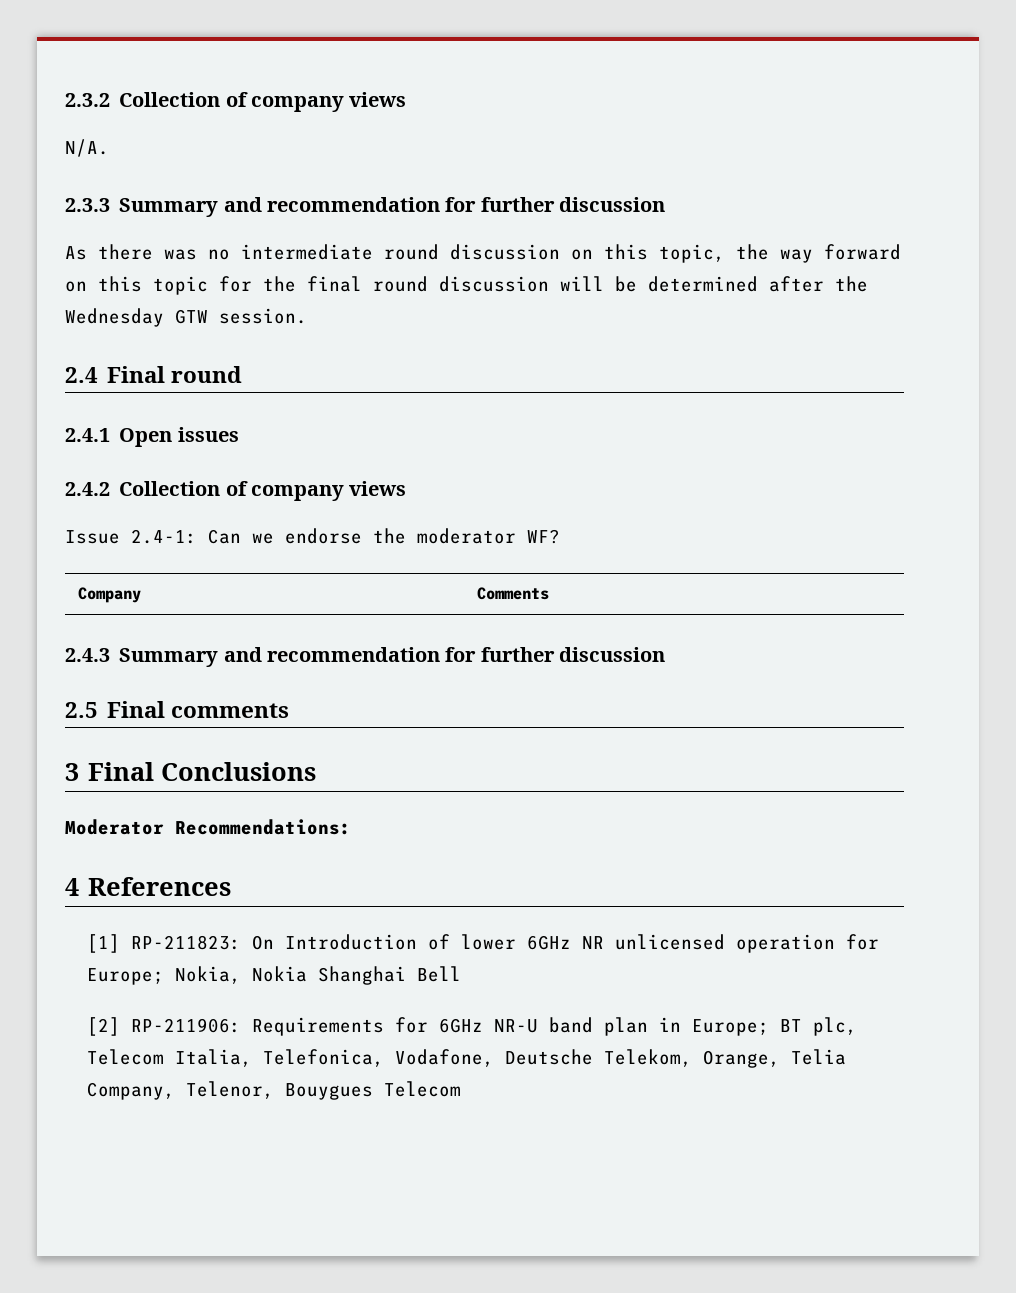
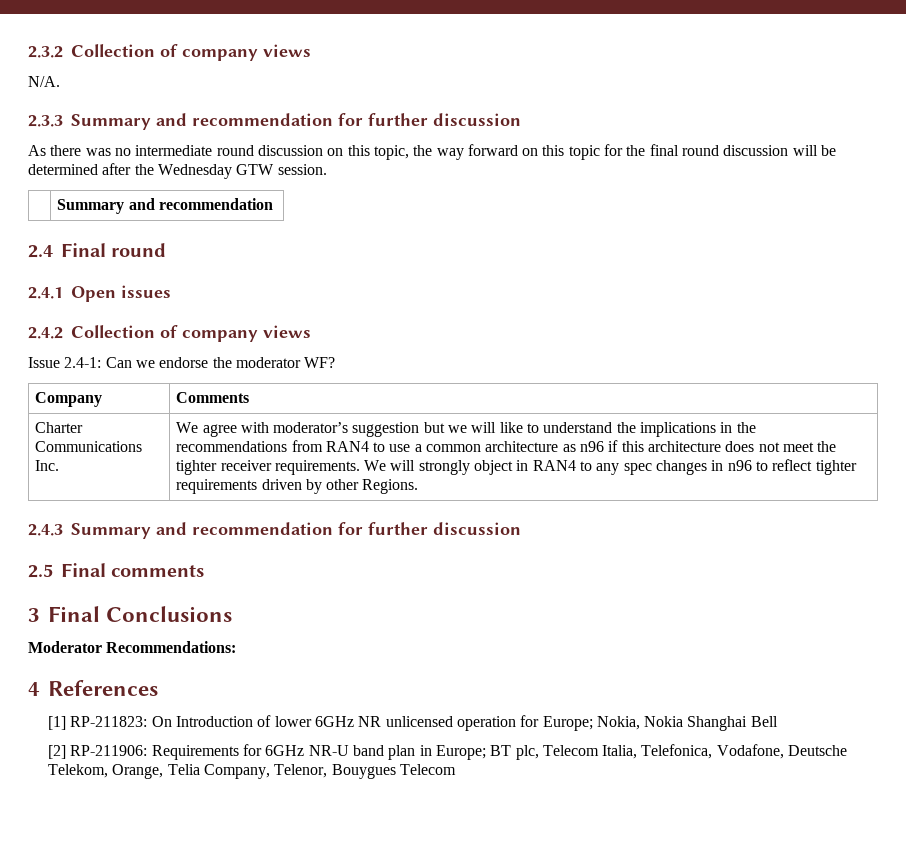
+ | Summary and recommendation
+ Charter Communications Inc. | We agree with moderator’s suggestion but we will like to understand the implications in the recommendations from RAN4 to use a common architecture as n96 if this architecture does not meet the tighter receiver requirements. We will strongly object in RAN4 to any spec changes in n96 to reflect tighter requirements driven by other Regions.

